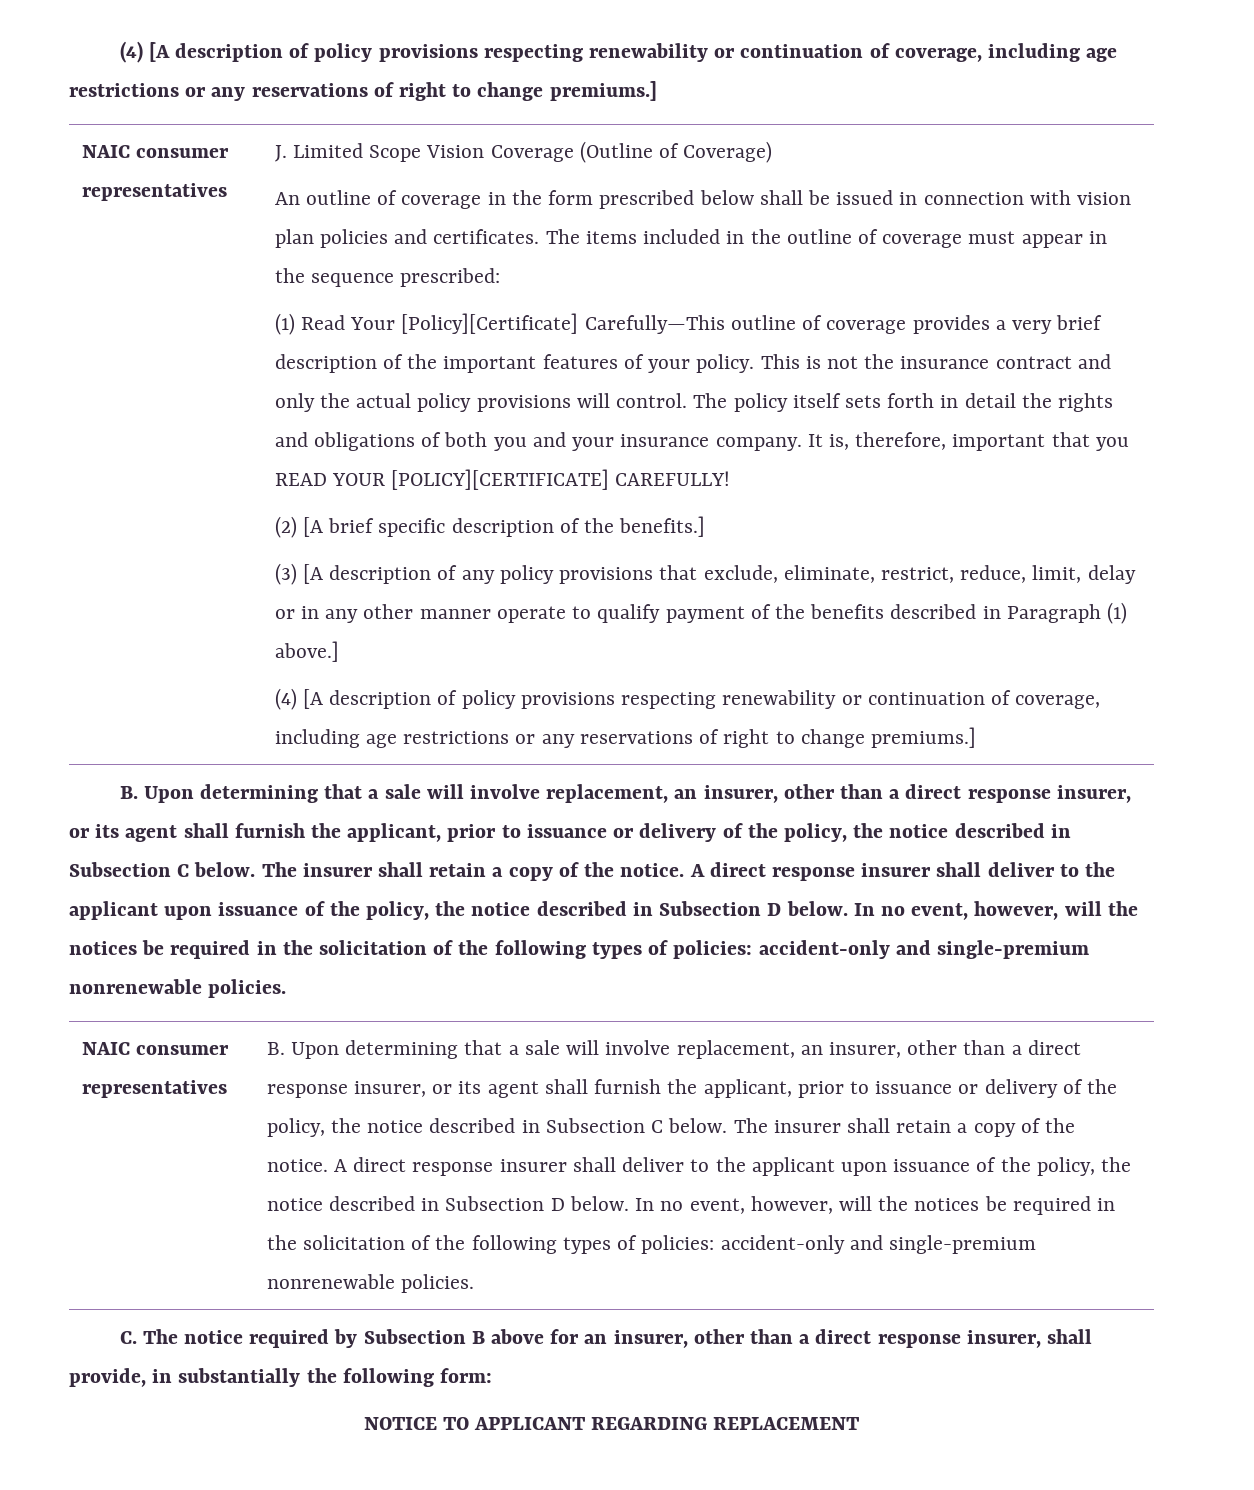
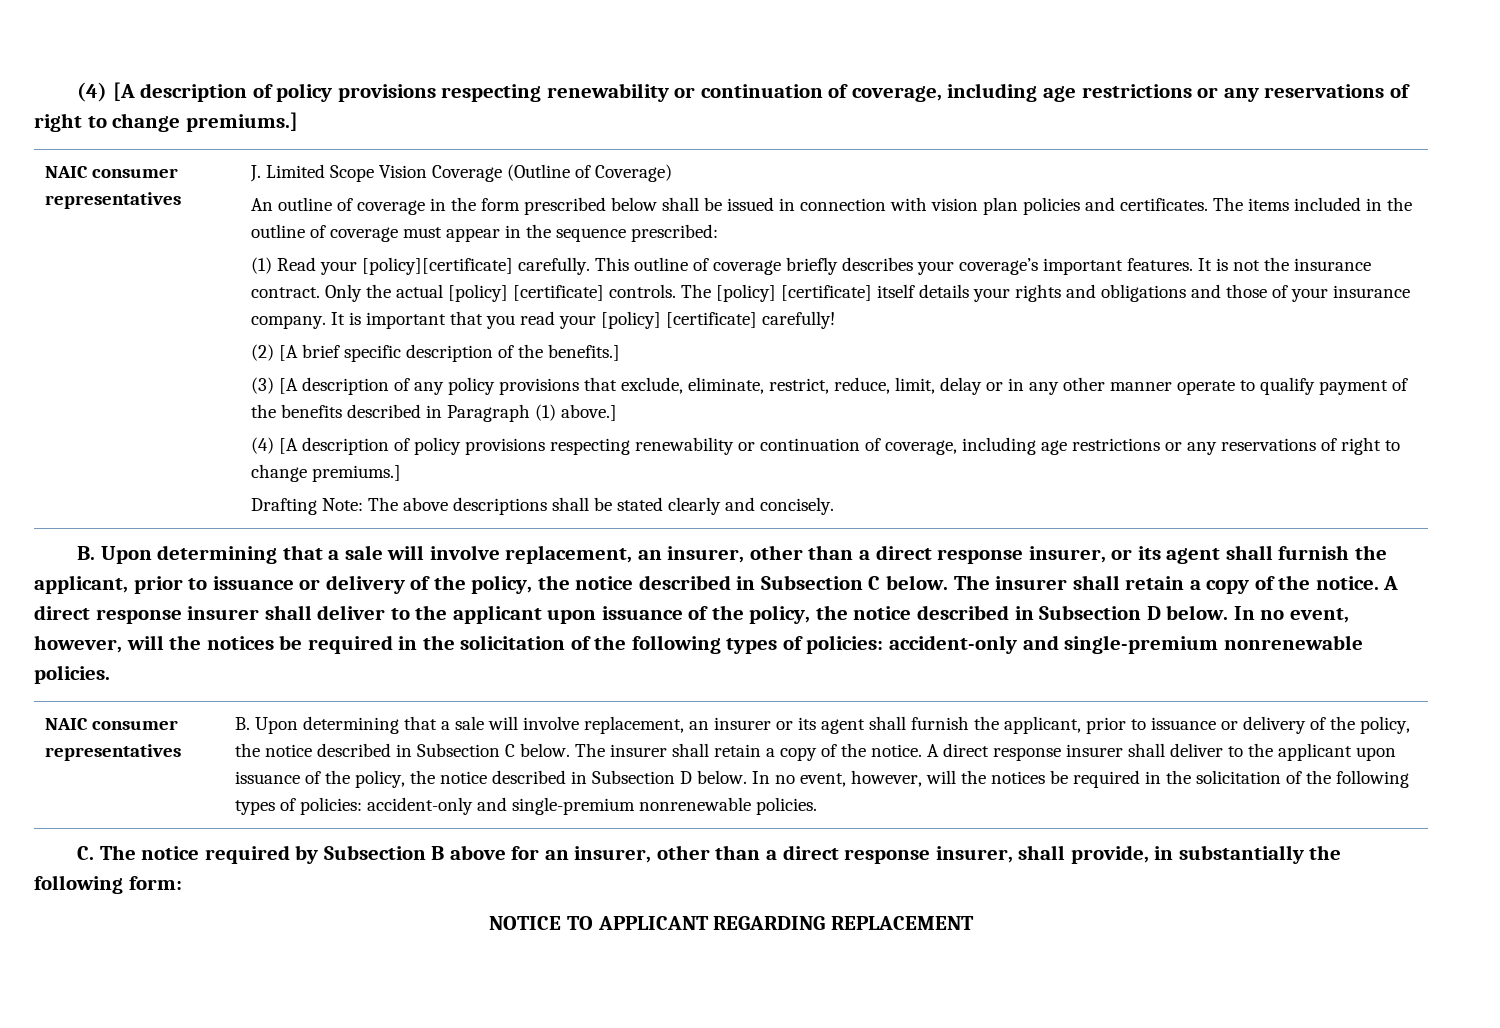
- (1) Read Your [Policy][Certificate] Carefully—This outline of coverage provides a very brief description of the important features of your policy. This is not the insurance contract and only the actual policy provisions will control. The policy itself sets forth in detail the rights and obligations of both you and your insurance company.
+ (1) Read your [policy][certificate] carefully. This outline of coverage briefly describes your coverage’s important features. It is not the insurance contract. Only the actual [policy] [certificate] controls. The [policy] [certificate] itself details your rights and obligations and those of your insurance company.
- It is, therefore, important that you READ YOUR [POLICY][CERTIFICATE] CAREFULLY!
+ It is important that you read your [policy] [certificate] carefully!
+ Drafting Note: The above descriptions shall be stated clearly and concisely.
- NAIC consumer representatives | B. Upon determining that a sale will involve replacement, an insurer, other than a direct response insurer, or its agent shall furnish the applicant, prior to issuance or delivery of the policy, the notice described in Subsection C below.
+ NAIC consumer representatives | B. Upon determining that a sale will involve replacement, an insurer or its agent shall furnish the applicant, prior to issuance or delivery of the policy, the notice described in Subsection C below.

